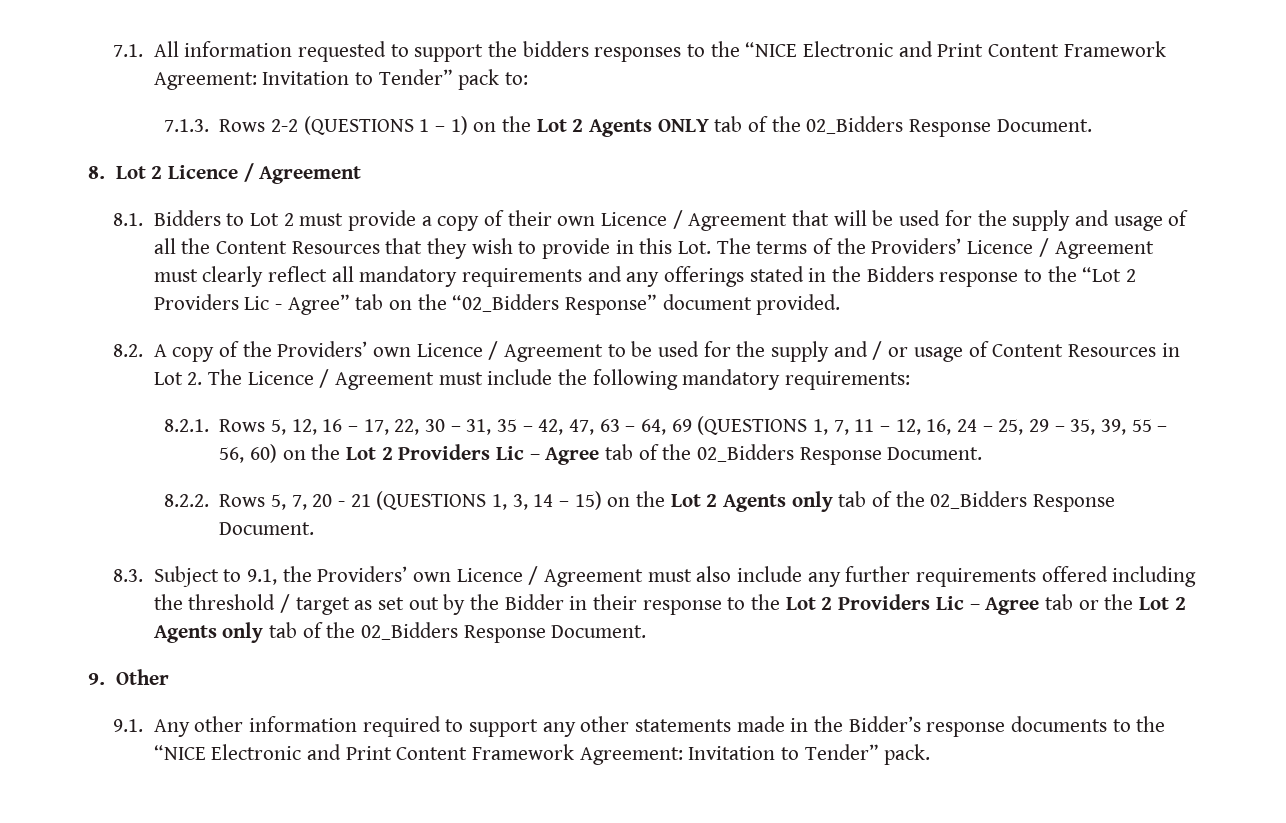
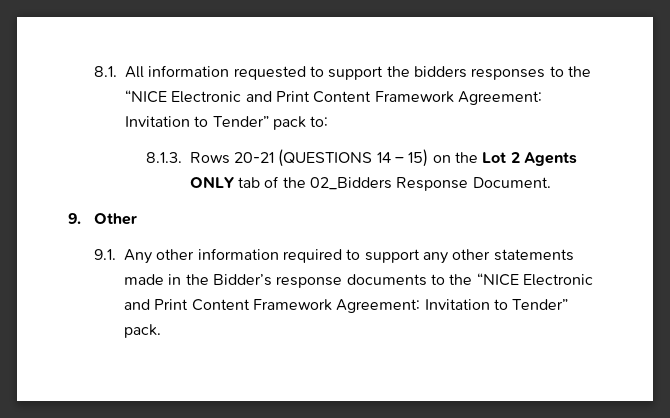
- 7.1. All information requested to support the bidders responses to the “NICE Electronic and Print Content Framework Agreement: Invitation to Tender” pack to:
+ 8.1. All information requested to support the bidders responses to the “NICE Electronic and Print Content Framework Agreement: Invitation to Tender” pack to:
- 7.1.3. Rows 2-2 (QUESTIONS 1 – 1) on the Lot 2 Agents ONLY tab of the 02_Bidders Response Document.
- 8. Lot 2 Licence / Agreement
- 8.1. Bidders to Lot 2 must provide a copy of their own Licence / Agreement that will be used for the supply and usage of all the Content Resources that they wish to provide in this Lot. The terms of the Providers’ Licence / Agreement must clearly reflect all mandatory requirements and any offerings stated in the Bidders response to the “Lot 2 Providers Lic - Agree” tab on the “02_Bidders Response” document provided.
- 8.2. A copy of the Providers’ own Licence / Agreement to be used for the supply and / or usage of Content Resources in Lot 2. The Licence / Agreement must include the following mandatory requirements:
- 8.2.1. Rows 5, 12, 16 – 17, 22, 30 – 31, 35 – 42, 47, 63 – 64, 69 (QUESTIONS 1, 7, 11 – 12, 16, 24 – 25, 29 – 35, 39, 55 – 56, 60) on the Lot 2 Providers Lic – Agree tab of the 02_Bidders Response Document.
- 8.2.2. Rows 5, 7, 20 - 21 (QUESTIONS 1, 3, 14 – 15) on the Lot 2 Agents only tab of the 02_Bidders Response Document.
- 8.3. Subject to 9.1, the Providers’ own Licence / Agreement must also include any further requirements offered including the threshold / target as set out by the Bidder in their response to the Lot 2 Providers Lic – Agree tab or the Lot 2 Agents only tab of the 02_Bidders Response Document.
+ 8.1.3. Rows 20-21 (QUESTIONS 14 – 15) on the Lot 2 Agents ONLY tab of the 02_Bidders Response Document.

